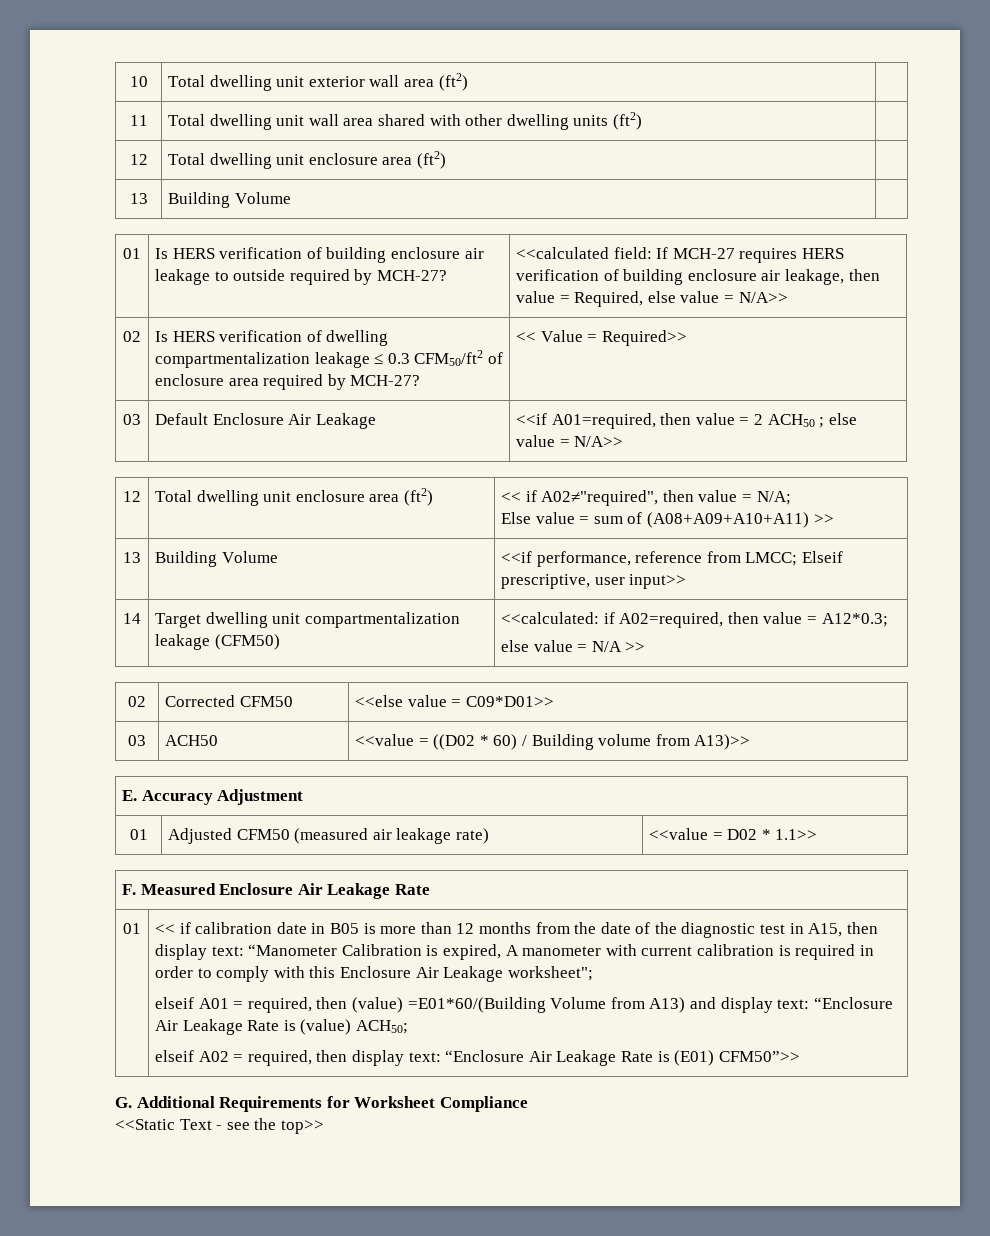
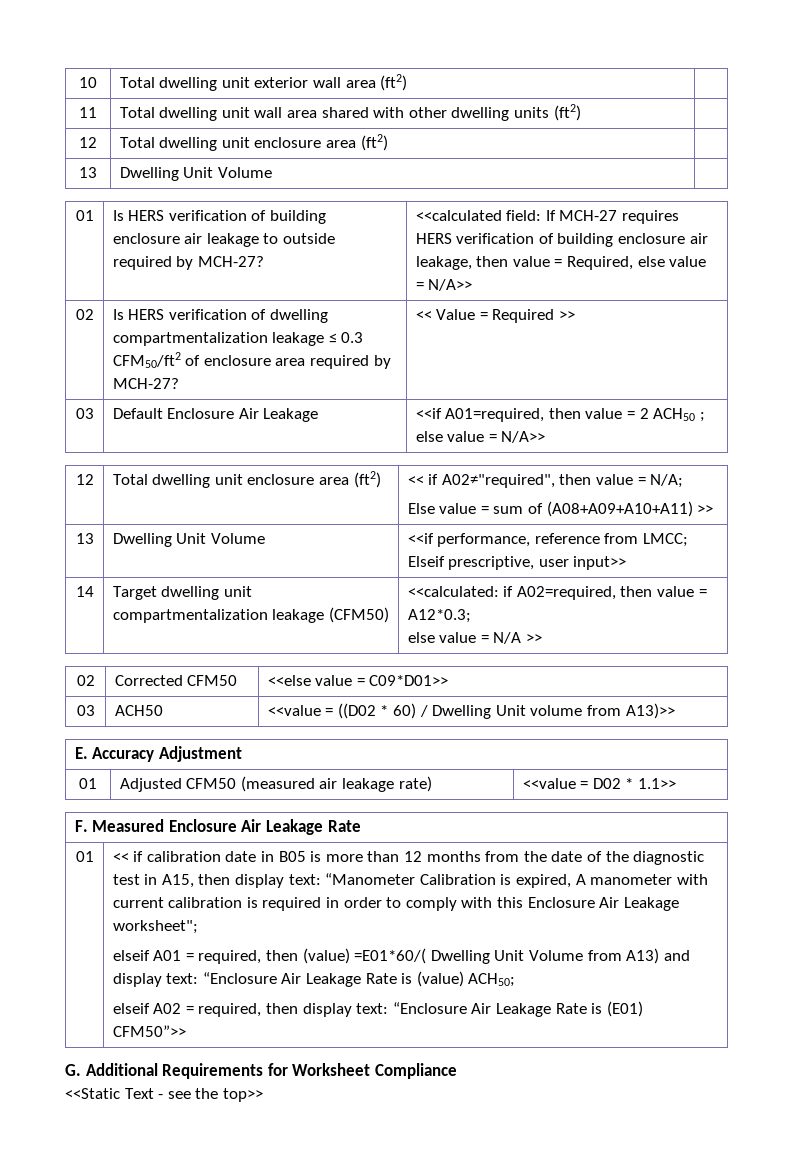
  11 | Total dwelling unit wall area shared with other dwelling units (ft2) |
  12 | Total dwelling unit enclosure area (ft2) |
- 13 | Building Volume |
+ 13 | Dwelling Unit Volume |
- 02 | Is HERS verification of dwelling compartmentalization leakage ≤ 0.3 CFM50/ft2 of enclosure area required by MCH-27? | << Value = Required>>
+ 02 | Is HERS verification of dwelling compartmentalization leakage ≤ 0.3 CFM50/ft2 of enclosure area required by MCH-27? | << Value = Required >>
- 13 | Building Volume | <<if performance, reference from LMCC; Elseif prescriptive, user input>>
+ 13 | Dwelling Unit Volume | <<if performance, reference from LMCC; Elseif prescriptive, user input>>
- 03 | ACH50 | <<value = ((D02 * 60) / Building volume from A13)>>
+ 03 | ACH50 | <<value = ((D02 * 60) / Dwelling Unit volume from A13)>>
- elseif A01 = required, then (value) =E01*60/(Building Volume from A13) and display text: “Enclosure Air Leakage Rate is (value) ACH50;
+ elseif A01 = required, then (value) =E01*60/( Dwelling Unit Volume from A13) and display text: “Enclosure Air Leakage Rate is (value) ACH50;

